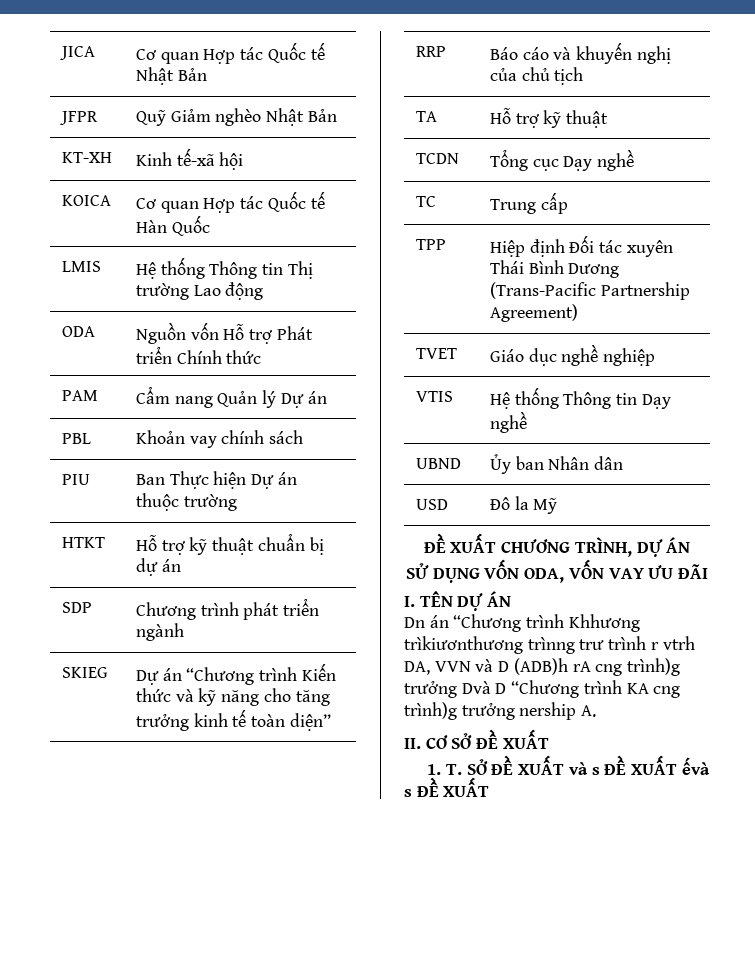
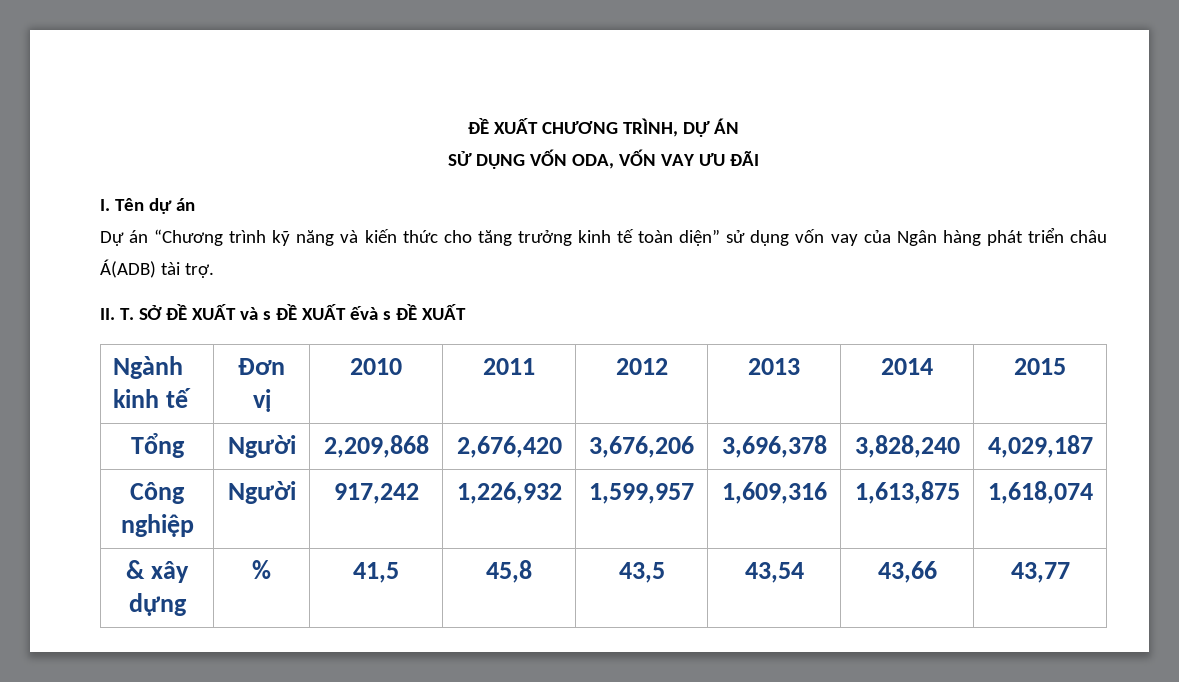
- JICA | Cơ quan Hợp tác Quốc tế Nhật Bản
- JFPR | Quỹ Giảm nghèo Nhật Bản
- KT-XH | Kinh tế-xã hội
- KOICA | Cơ quan Hợp tác Quốc tế Hàn Quốc
- LMIS | Hệ thống Thông tin Thị trường Lao động
- ODA | Nguồn vốn Hỗ trợ Phát triển Chính thức
- PAM | Cẩm nang Quản lý Dự án
- PBL | Khoản vay chính sách
- PIU | Ban Thực hiện Dự án thuộc trường
- HTKT | Hỗ trợ kỹ thuật chuẩn bị dự án
- SDP | Chương trình phát triển ngành
- SKIEG | Dự án “Chương trình Kiến thức và kỹ năng cho tăng trưởng kinh tế toàn diện”
- RRP | Báo cáo và khuyến nghị của chủ tịch
- TA | Hỗ trợ kỹ thuật
- TCDN | Tổng cục Dạy nghề
- TC | Trung cấp
- TPP | Hiệp định Đối tác xuyên Thái Bình Dương (Trans-Pacific Partnership Agreement)
- TVET | Giáo dục nghề nghiệp
- VTIS | Hệ thống Thông tin Dạy nghề
- UBND | Ủy ban Nhân dân
- USD | Đô la Mỹ
- I. TÊN DỰ ÁN
- Dn án “Chương trình Khhương trìkiươnthương trìnng trư trình r vtrh DA, VVN và D (ADB)h rA cng trình)g trưởng Dvà D “Chương trình KA cng trình)g trưởng nership A.
- II. CƠ SỞ ĐỀ XUẤT
- 1. T. SỞ ĐỀ XUẤT và s ĐỀ XUẤT ếvà s ĐỀ XUẤT
+ I. Tên dự án
+ Dự án “Chương trình kỹ năng và kiến thức cho tăng trưởng kinh tế toàn diện” sử dụng vốn vay của Ngân hàng phát triển châu Á(ADB) tài trợ.
+ II. T. SỞ ĐỀ XUẤT và s ĐỀ XUẤT ếvà s ĐỀ XUẤT
+ Ngành kinh tế | Đơn vị | 2010 | 2011 | 2012 | 2013 | 2014 | 2015
+ Tổng | Người | 2,209,868 | 2,676,420 | 3,676,206 | 3,696,378 | 3,828,240 | 4,029,187
+ Công nghiệp | Người | 917,242 | 1,226,932 | 1,599,957 | 1,609,316 | 1,613,875 | 1,618,074
+ & xây dựng | % | 41,5 | 45,8 | 43,5 | 43,54 | 43,66 | 43,77

